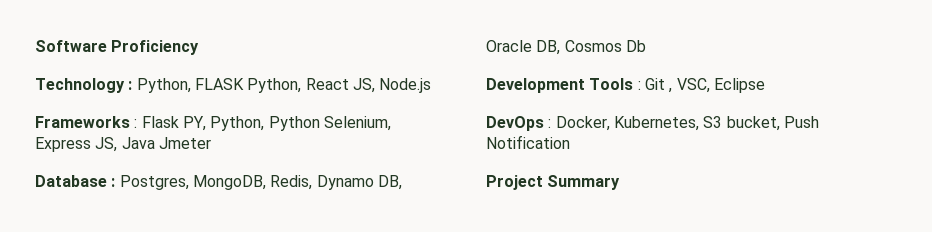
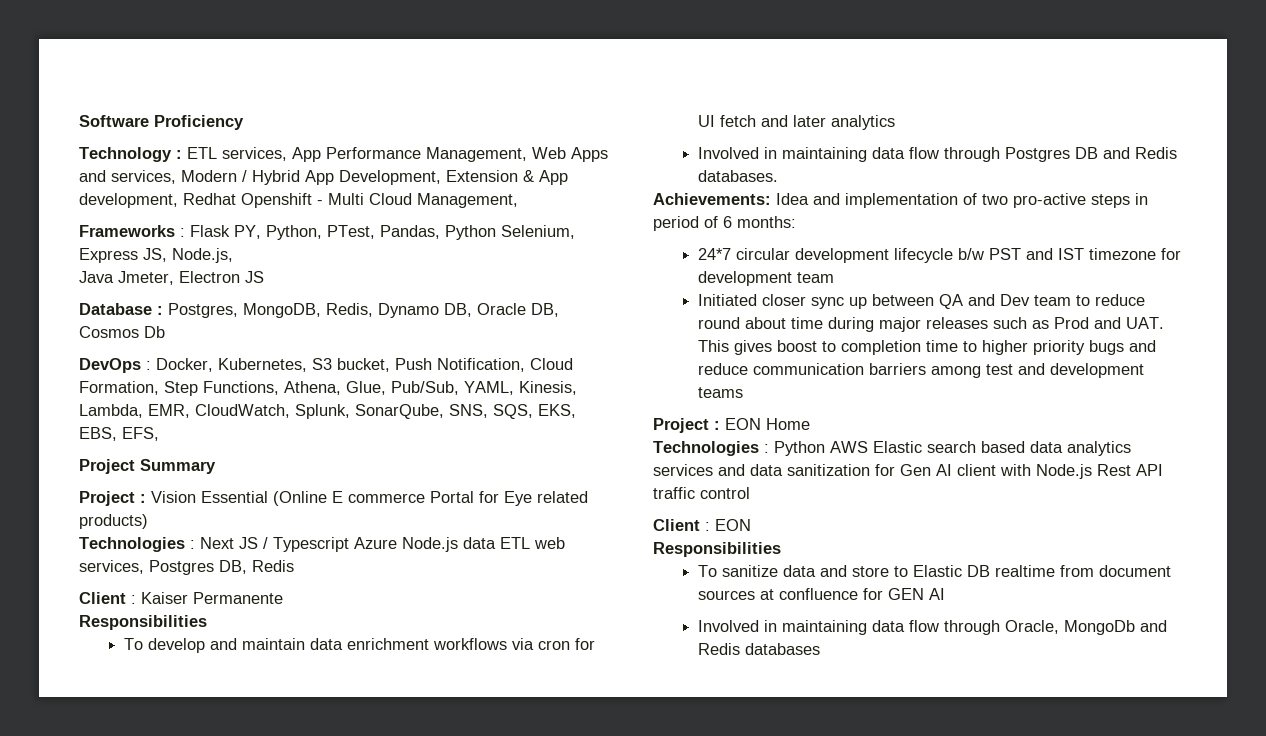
- Technology : Python, FLASK Python, React JS, Node.js
+ Technology : ETL services, App Performance Management, Web Apps and services, Modern / Hybrid App Development, Extension & App development, Redhat Openshift - Multi Cloud Management,
- Frameworks : Flask PY, Python, Python Selenium, Express JS, Java Jmeter
+ Frameworks : Flask PY, Python, PTest, Pandas, Python Selenium, Express JS, Node.js,
+ Java Jmeter, Electron JS
- Development Tools : Git , VSC, Eclipse
- DevOps : Docker, Kubernetes, S3 bucket, Push Notification
+ DevOps : Docker, Kubernetes, S3 bucket, Push Notification, Cloud Formation, Step Functions, Athena, Glue, Pub/Sub, YAML, Kinesis, Lambda, EMR, CloudWatch, Splunk, SonarQube, SNS, SQS, EKS, EBS, EFS,
  Project Summary
+ Project : Vision Essential (Online E commerce Portal for Eye related products)
+ Technologies : Next JS / Typescript Azure Node.js data ETL web services, Postgres DB, Redis
+ Client : Kaiser Permanente
+ Responsibilities
+ To develop and maintain data enrichment workflows via cron for UI fetch and later analytics
+ Involved in maintaining data flow through Postgres DB and Redis databases.
+ Achievements: Idea and implementation of two pro-active steps in period of 6 months:
+ 24*7 circular development lifecycle b/w PST and IST timezone for development team
+ Initiated closer sync up between QA and Dev team to reduce round about time during major releases such as Prod and UAT. This gives boost to completion time to higher priority bugs and reduce communication barriers among test and development teams
+ Project : EON Home
+ Technologies : Python AWS Elastic search based data analytics services and data sanitization for Gen AI client with Node.js Rest API traffic control
+ Client : EON
+ Responsibilities
+ To sanitize data and store to Elastic DB realtime from document sources at confluence for GEN AI
+ Involved in maintaining data flow through Oracle, MongoDb and Redis databases

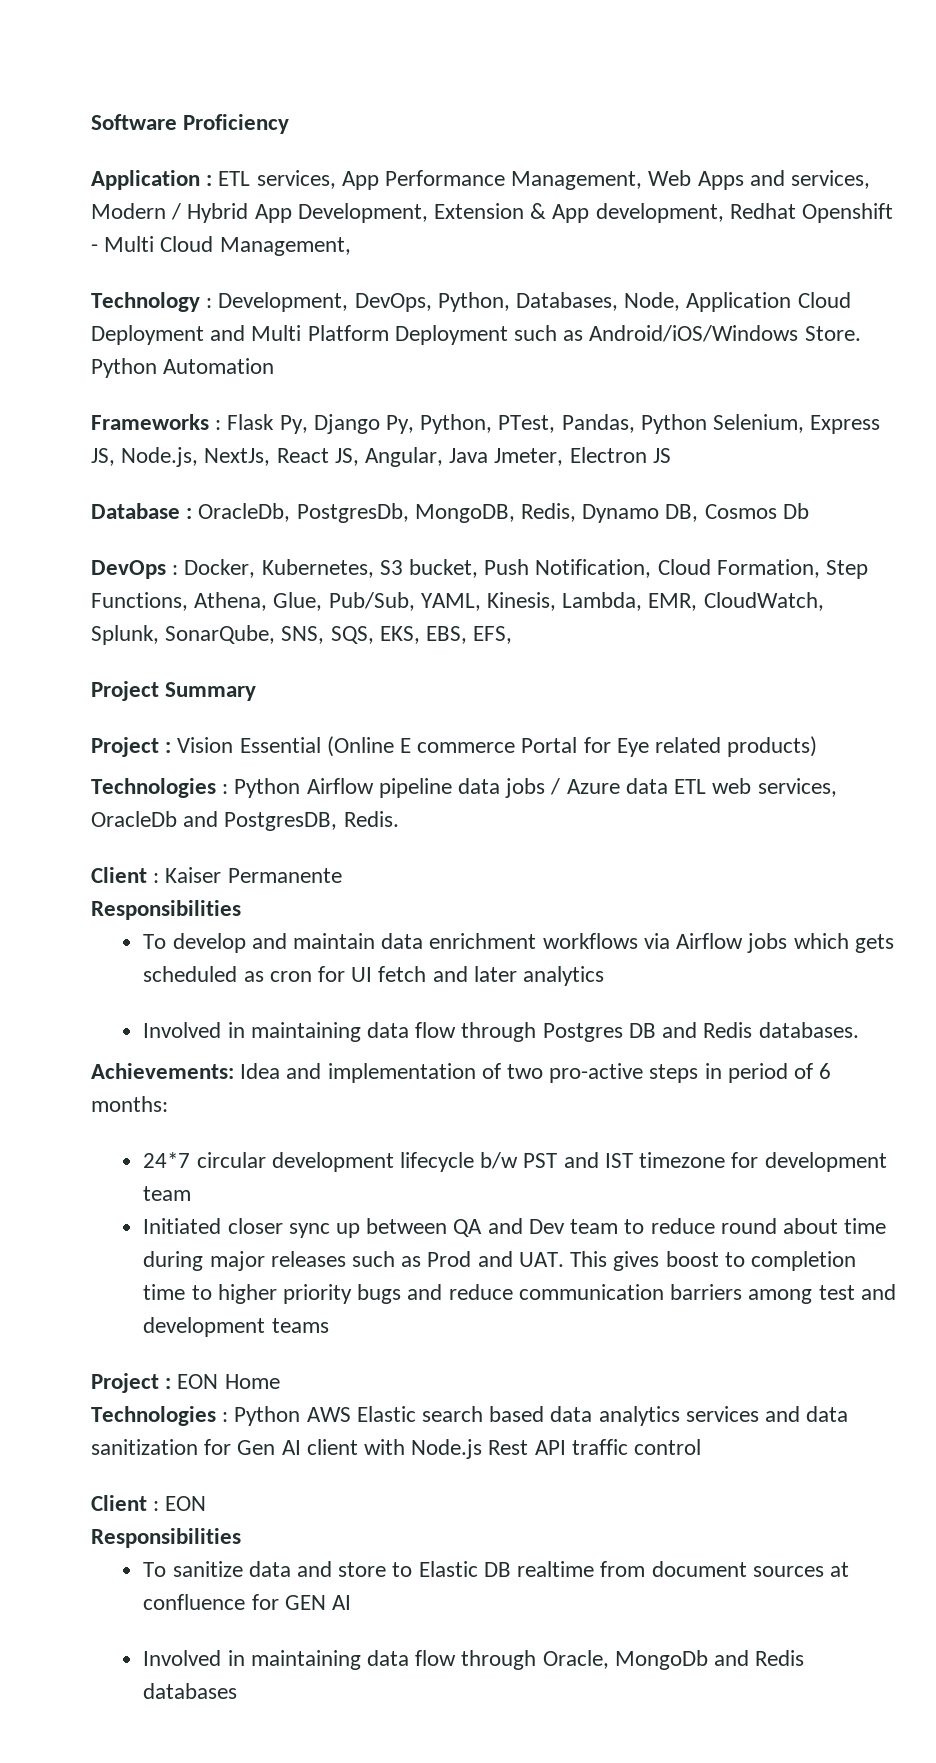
- Technology : ETL services, App Performance Management, Web Apps and services, Modern / Hybrid App Development, Extension & App development, Redhat Openshift - Multi Cloud Management,
+ Application : ETL services, App Performance Management, Web Apps and services, Modern / Hybrid App Development, Extension & App development, Redhat Openshift - Multi Cloud Management,
+ Technology : Development, DevOps, Python, Databases, Node, Application Cloud Deployment and Multi Platform Deployment such as Android/iOS/Windows Store. Python Automation
- Frameworks : Flask PY, Python, PTest, Pandas, Python Selenium, Express JS, Node.js,
- Java Jmeter, Electron JS
+ Frameworks : Flask Py, Django Py, Python, PTest, Pandas, Python Selenium, Express JS, Node.js, NextJs, React JS, Angular, Java Jmeter, Electron JS
- Database : Postgres, MongoDB, Redis, Dynamo DB, Oracle DB, Cosmos Db
+ Database : OracleDb, PostgresDb, MongoDB, Redis, Dynamo DB, Cosmos Db
- Technologies : Next JS / Typescript Azure Node.js data ETL web services, Postgres DB, Redis
+ Technologies : Python Airflow pipeline data jobs / Azure data ETL web services, OracleDb and PostgresDB, Redis.
- To develop and maintain data enrichment workflows via cron for UI fetch and later analytics
+ To develop and maintain data enrichment workflows via Airflow jobs which gets scheduled as cron for UI fetch and later analytics

